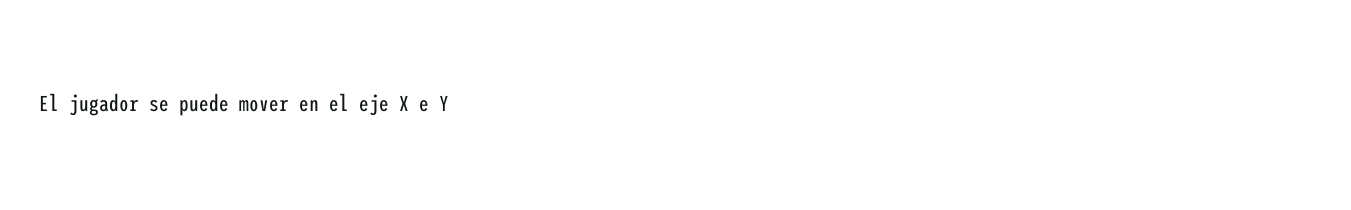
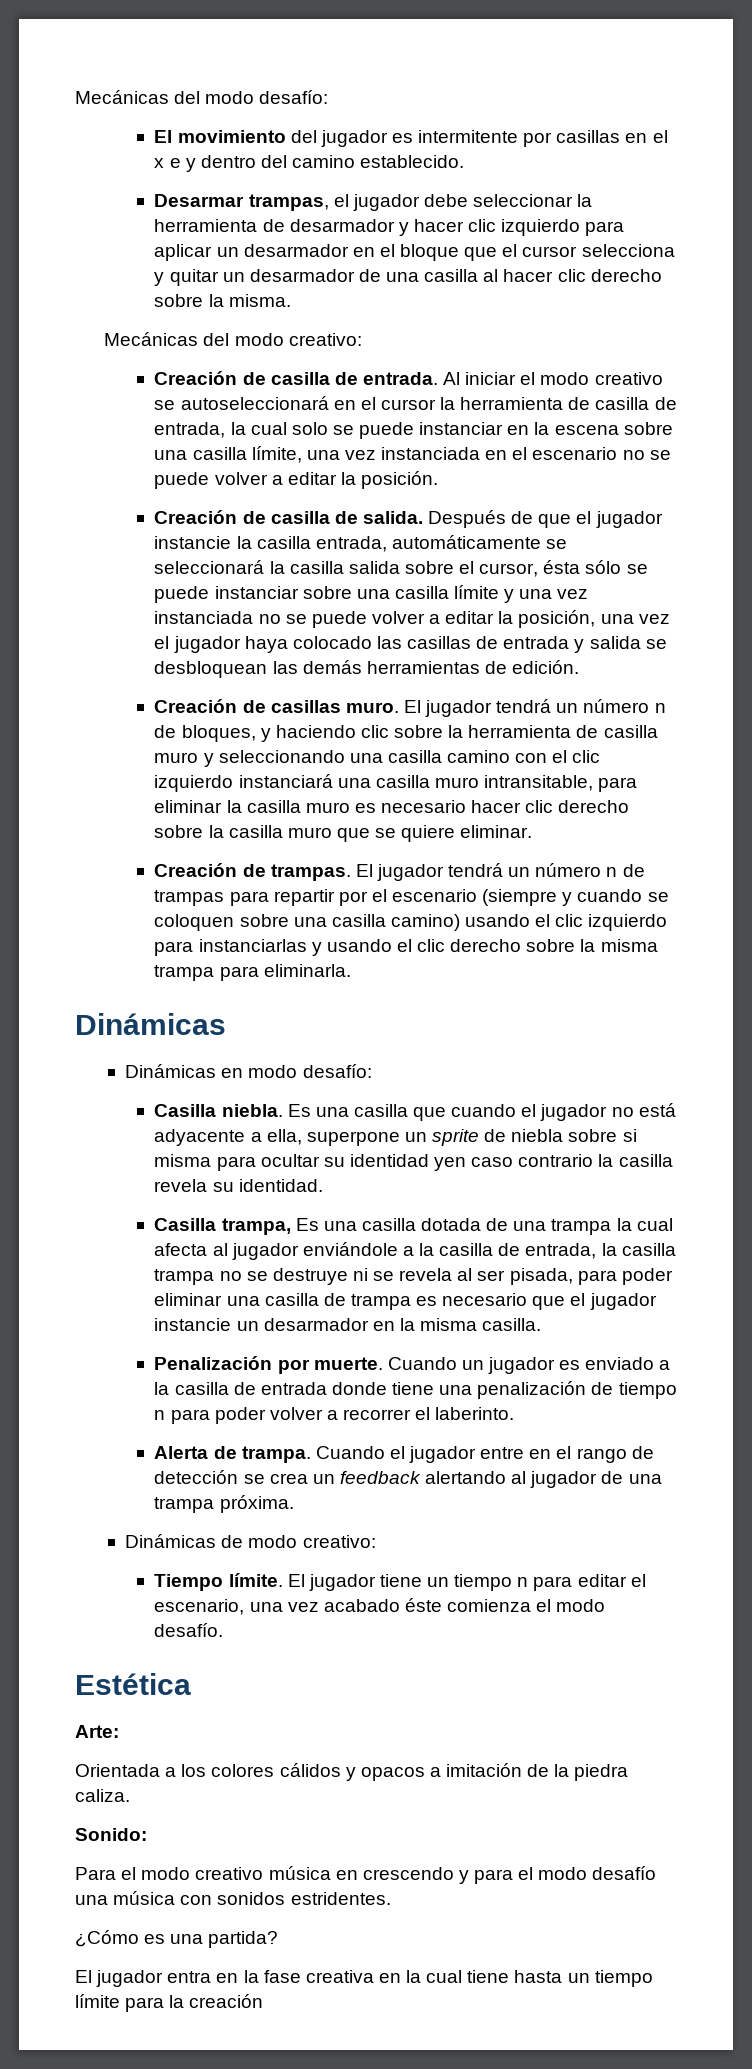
- El jugador se puede mover en el eje X e Y
+ Mecánicas del modo desafío:
+ El movimiento del jugador es intermitente por casillas en el x e y dentro del camino establecido.
+ Desarmar trampas, el jugador debe seleccionar la herramienta de desarmador y hacer clic izquierdo para aplicar un desarmador en el bloque que el cursor selecciona y quitar un desarmador de una casilla al hacer clic derecho sobre la misma.
+ Mecánicas del modo creativo:
+ Creación de casilla de entrada. Al iniciar el modo creativo se autoseleccionará en el cursor la herramienta de casilla de entrada, la cual solo se puede instanciar en la escena sobre una casilla límite, una vez instanciada en el escenario no se puede volver a editar la posición.
+ Creación de casilla de salida. Después de que el jugador instancie la casilla entrada, automáticamente se seleccionará la casilla salida sobre el cursor, ésta sólo se puede instanciar sobre una casilla límite y una vez instanciada no se puede volver a editar la posición, una vez el jugador haya colocado las casillas de entrada y salida se desbloquean las demás herramientas de edición.
+ Creación de casillas muro. El jugador tendrá un número n de bloques, y haciendo clic sobre la herramienta de casilla muro y seleccionando una casilla camino con el clic izquierdo instanciará una casilla muro intransitable, para eliminar la casilla muro es necesario hacer clic derecho sobre la casilla muro que se quiere eliminar.
+ Creación de trampas. El jugador tendrá un número n de trampas para repartir por el escenario (siempre y cuando se coloquen sobre una casilla camino) usando el clic izquierdo para instanciarlas y usando el clic derecho sobre la misma trampa para eliminarla.
+ Dinámicas
+ Dinámicas en modo desafío:
+ Casilla niebla. Es una casilla que cuando el jugador no está adyacente a ella, superpone un sprite de niebla sobre si misma para ocultar su identidad yen caso contrario la casilla revela su identidad.
+ Casilla trampa, Es una casilla dotada de una trampa la cual afecta al jugador enviándole a la casilla de entrada, la casilla trampa no se destruye ni se revela al ser pisada, para poder eliminar una casilla de trampa es necesario que el jugador instancie un desarmador en la misma casilla.
+ Penalización por muerte. Cuando un jugador es enviado a la casilla de entrada donde tiene una penalización de tiempo n para poder volver a recorrer el laberinto.
+ Alerta de trampa. Cuando el jugador entre en el rango de detección se crea un feedback alertando al jugador de una trampa próxima.
+ Dinámicas de modo creativo:
+ Tiempo límite. El jugador tiene un tiempo n para editar el escenario, una vez acabado éste comienza el modo desafío.
+ Estética
+ Arte:
+ Orientada a los colores cálidos y opacos a imitación de la piedra caliza.
+ Sonido:
+ Para el modo creativo música en crescendo y para el modo desafío una música con sonidos estridentes.
+ ¿Cómo es una partida?
+ El jugador entra en la fase creativa en la cual tiene hasta un tiempo límite para la creación

